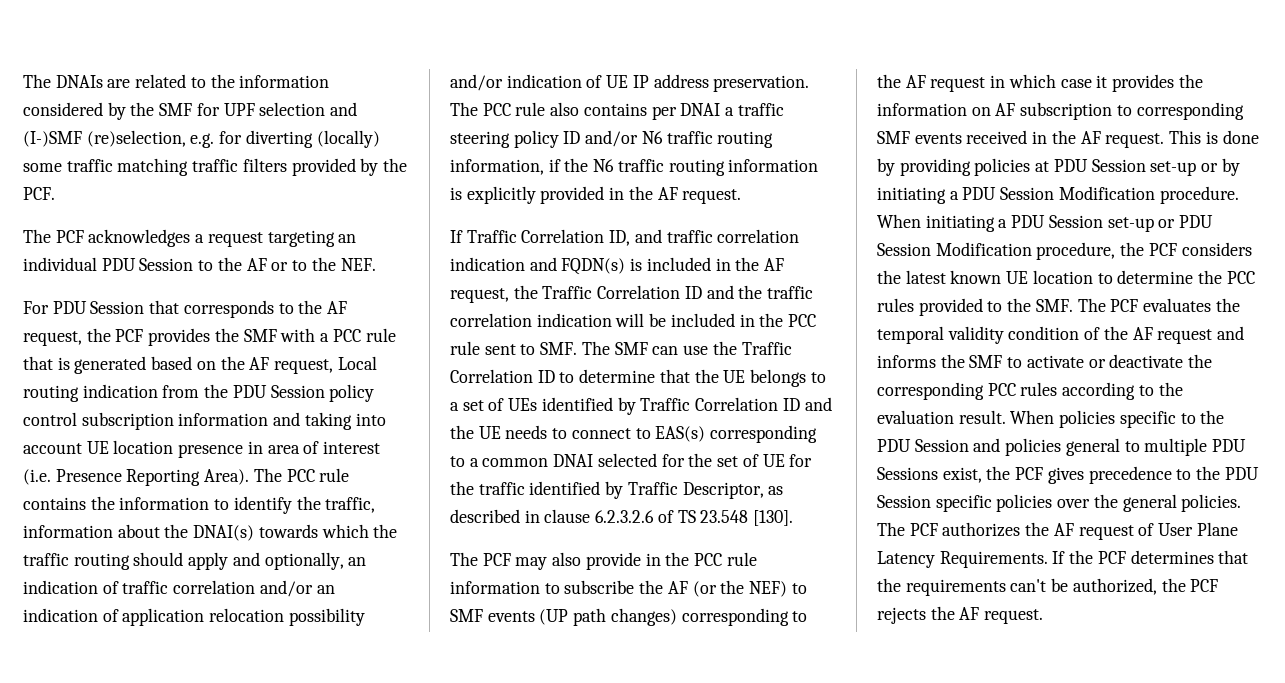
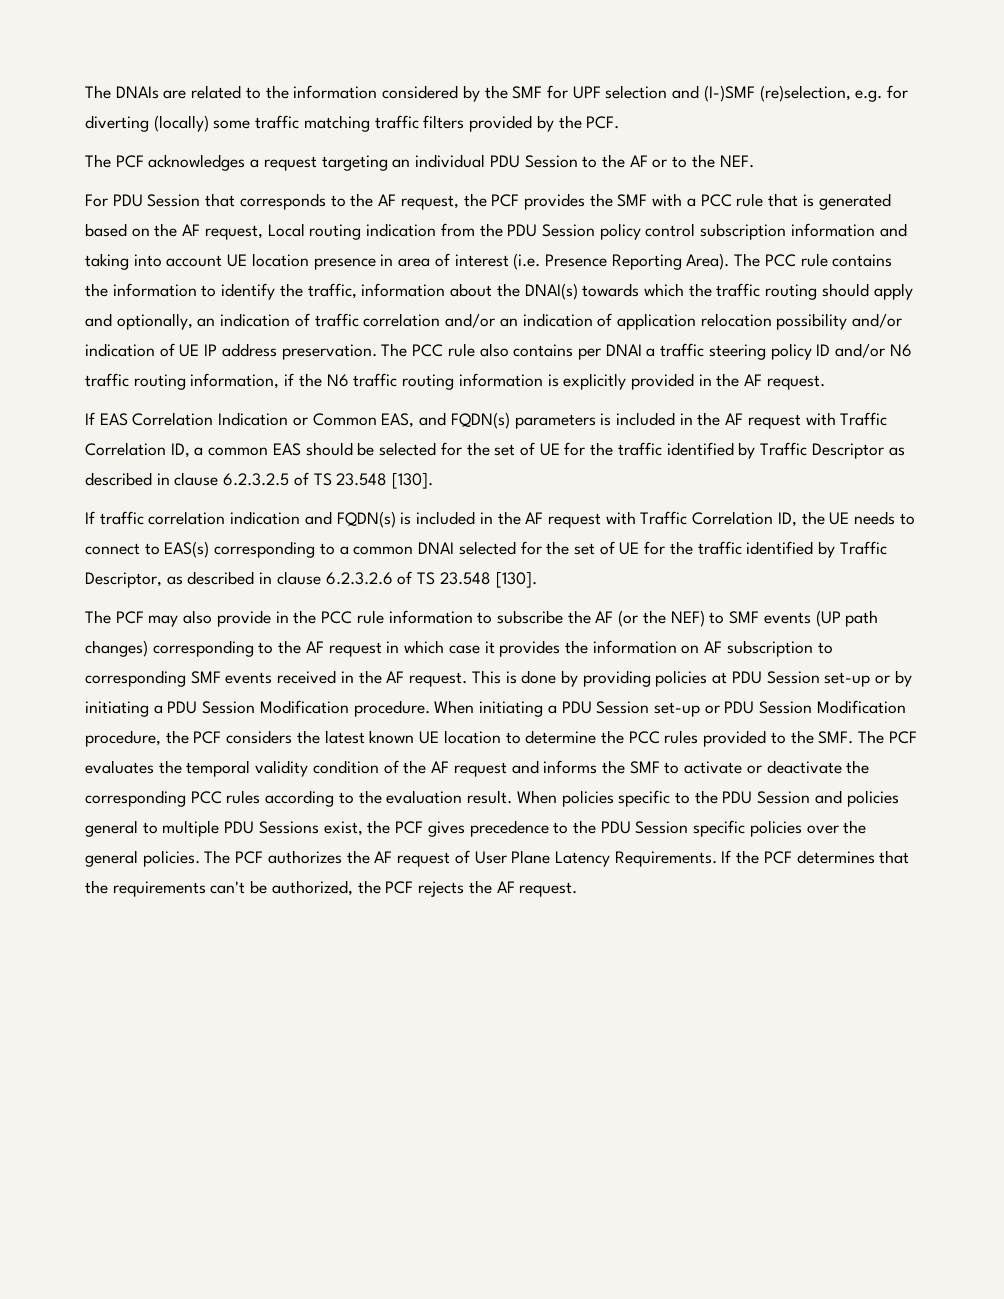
- If Traffic Correlation ID, and traffic correlation indication and FQDN(s) is included in the AF request, the Traffic Correlation ID and the traffic correlation indication will be included in the PCC rule sent to SMF. The SMF can use the Traffic Correlation ID to determine that the UE belongs to a set of UEs identified by Traffic Correlation ID and the UE needs to connect to EAS(s) corresponding to a common DNAI selected for the set of UE for the traffic identified by Traffic Descriptor, as described in clause 6.2.3.2.6 of TS 23.548 [130].
+ If EAS Correlation Indication or Common EAS, and FQDN(s) parameters is included in the AF request with Traffic Correlation ID, a common EAS should be selected for the set of UE for the traffic identified by Traffic Descriptor as described in clause 6.2.3.2.5 of TS 23.548 [130].
+ If traffic correlation indication and FQDN(s) is included in the AF request with Traffic Correlation ID, the UE needs to connect to EAS(s) corresponding to a common DNAI selected for the set of UE for the traffic identified by Traffic Descriptor, as described in clause 6.2.3.2.6 of TS 23.548 [130].

